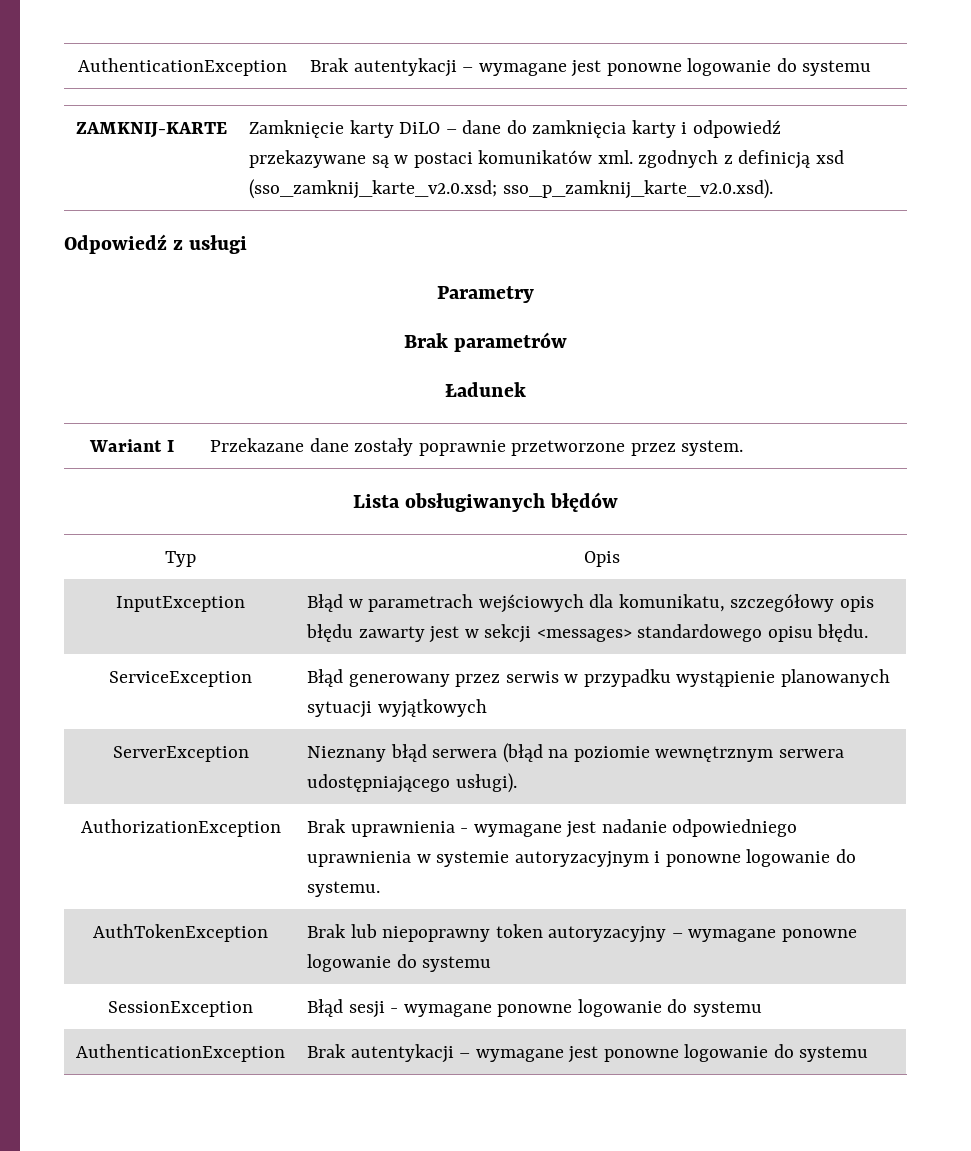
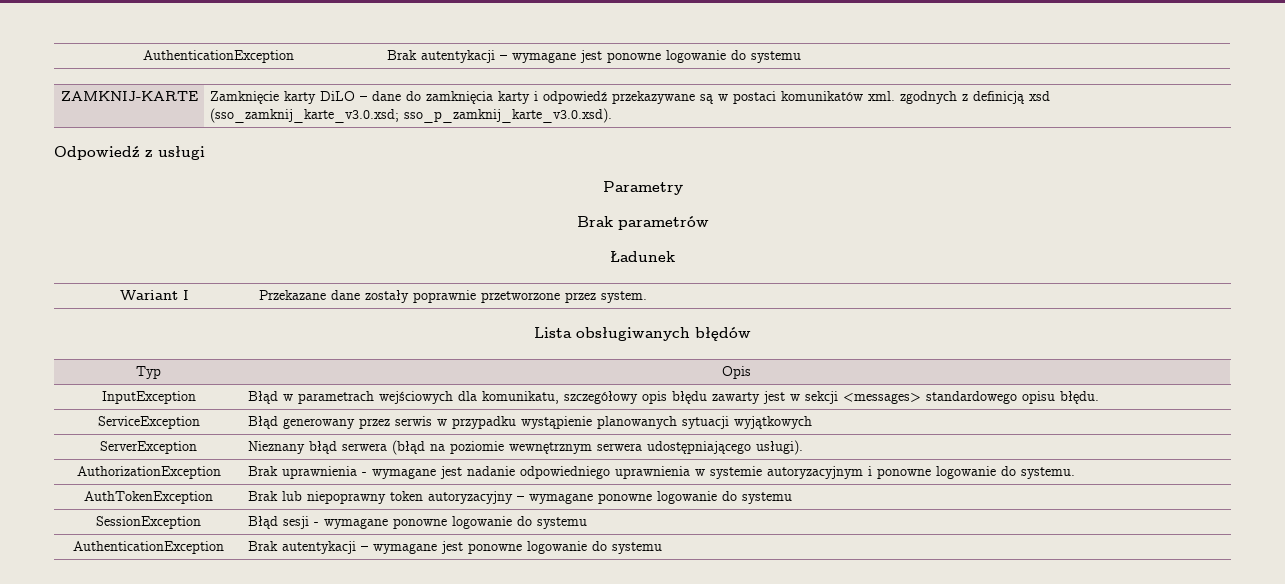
- ZAMKNIJ-KARTE | Zamknięcie karty DiLO – dane do zamknięcia karty i odpowiedź przekazywane są w postaci komunikatów xml. zgodnych z definicją xsd (sso_zamknij_karte_v2.0.xsd; sso_p_zamknij_karte_v2.0.xsd).
+ ZAMKNIJ-KARTE | Zamknięcie karty DiLO – dane do zamknięcia karty i odpowiedź przekazywane są w postaci komunikatów xml. zgodnych z definicją xsd (sso_zamknij_karte_v3.0.xsd; sso_p_zamknij_karte_v3.0.xsd).

